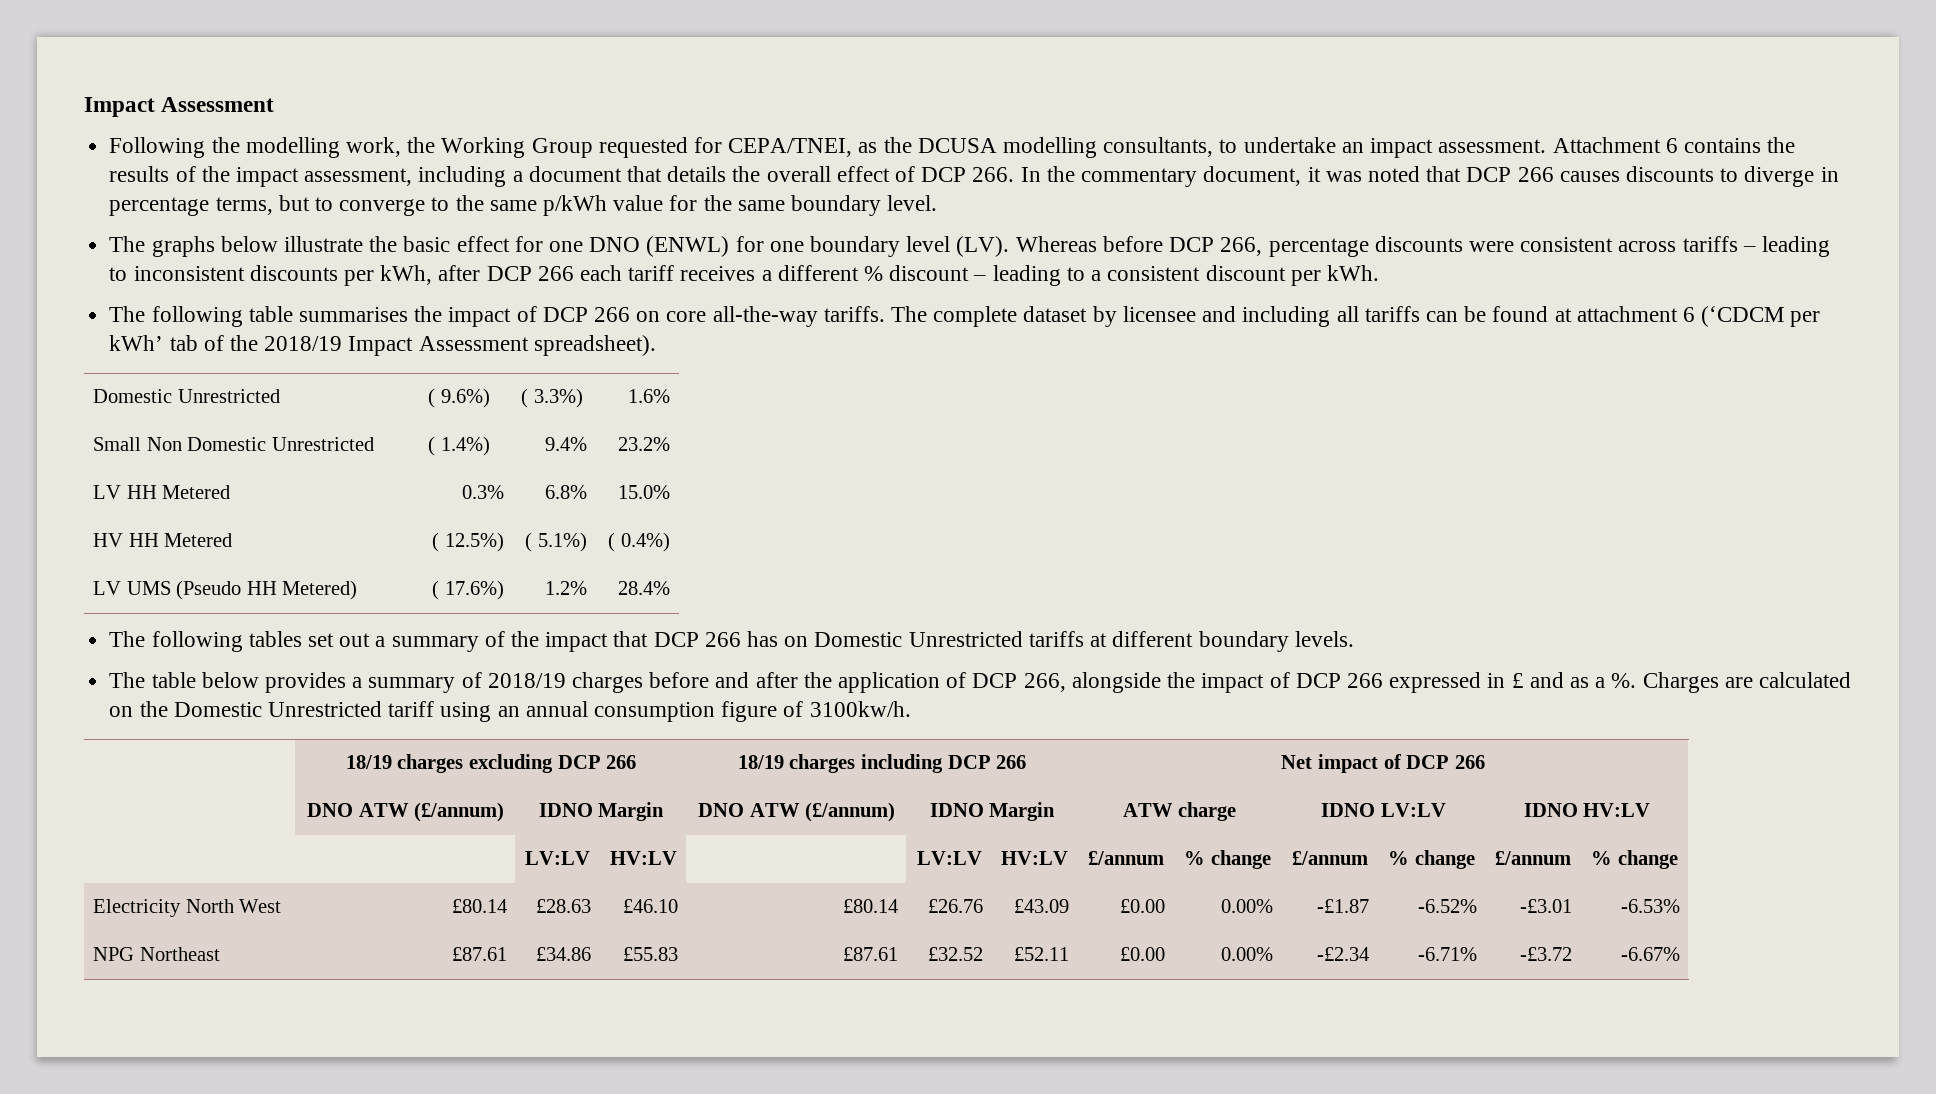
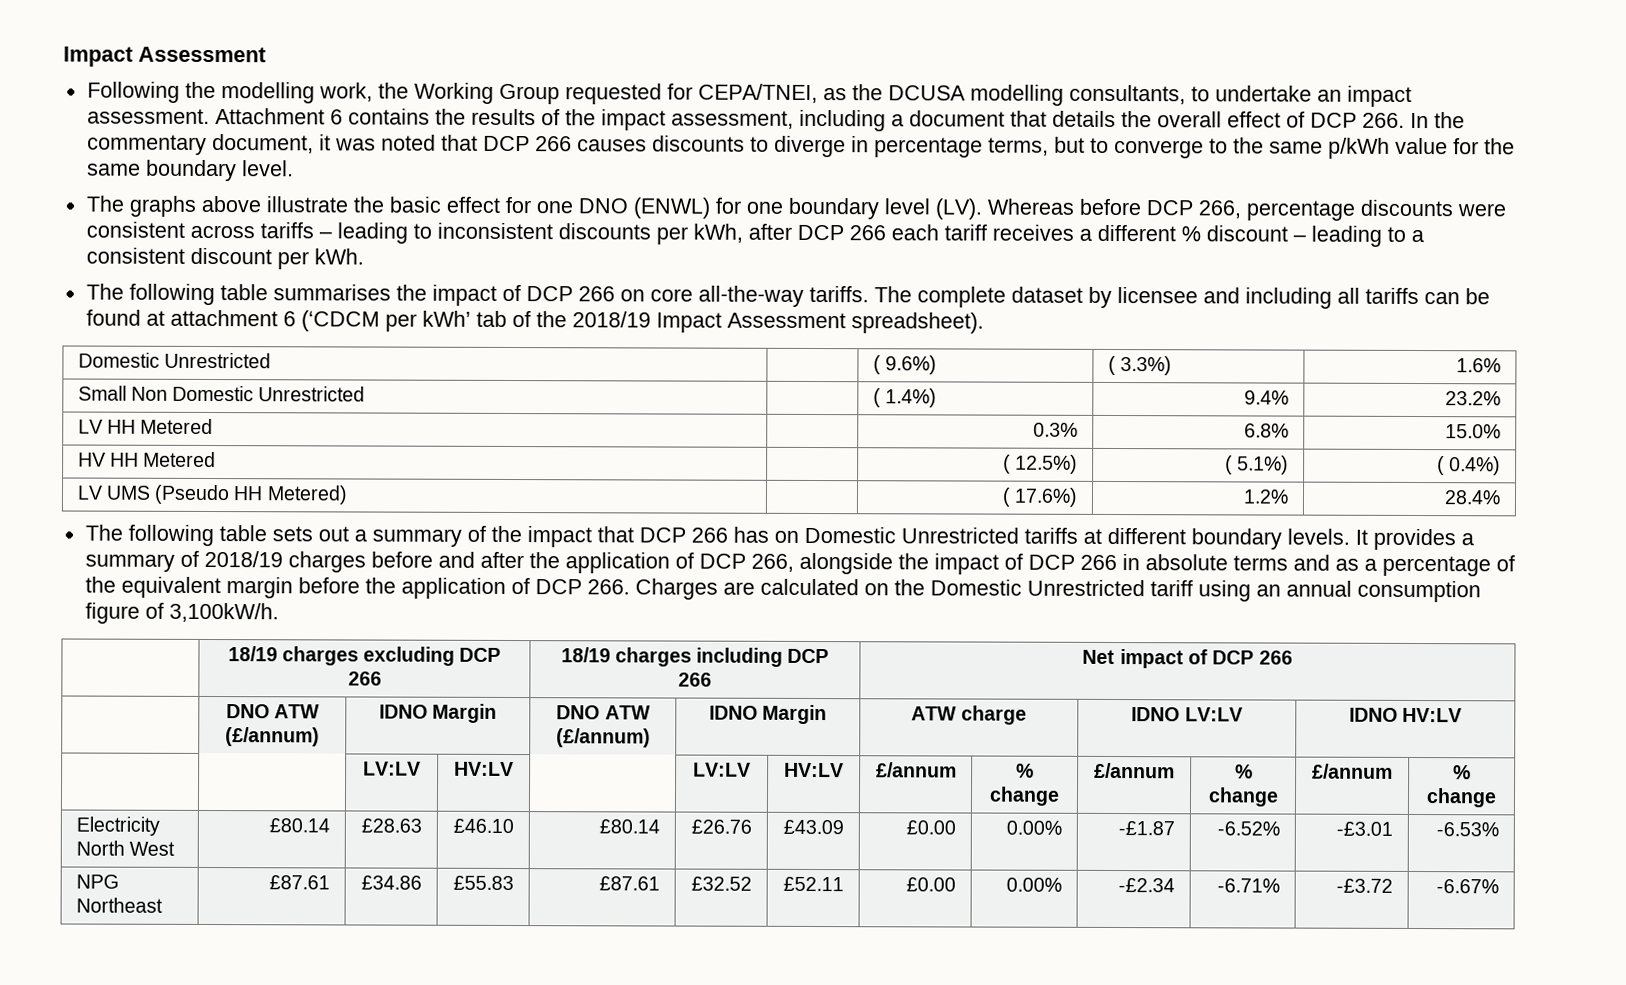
- The graphs below illustrate the basic effect for one DNO (ENWL) for one boundary level (LV). Whereas before DCP 266, percentage discounts were consistent across tariffs – leading to inconsistent discounts per kWh, after DCP 266 each tariff receives a different % discount – leading to a consistent discount per kWh.
+ The graphs above illustrate the basic effect for one DNO (ENWL) for one boundary level (LV). Whereas before DCP 266, percentage discounts were consistent across tariffs – leading to inconsistent discounts per kWh, after DCP 266 each tariff receives a different % discount – leading to a consistent discount per kWh.
- The following tables set out a summary of the impact that DCP 266 has on Domestic Unrestricted tariffs at different boundary levels.
- The table below provides a summary of 2018/19 charges before and after the application of DCP 266, alongside the impact of DCP 266 expressed in £ and as a %. Charges are calculated on the Domestic Unrestricted tariff using an annual consumption figure of 3100kw/h.
+ The following table sets out a summary of the impact that DCP 266 has on Domestic Unrestricted tariffs at different boundary levels. It provides a summary of 2018/19 charges before and after the application of DCP 266, alongside the impact of DCP 266 in absolute terms and as a percentage of the equivalent margin before the application of DCP 266. Charges are calculated on the Domestic Unrestricted tariff using an annual consumption figure of 3,100kW/h.

